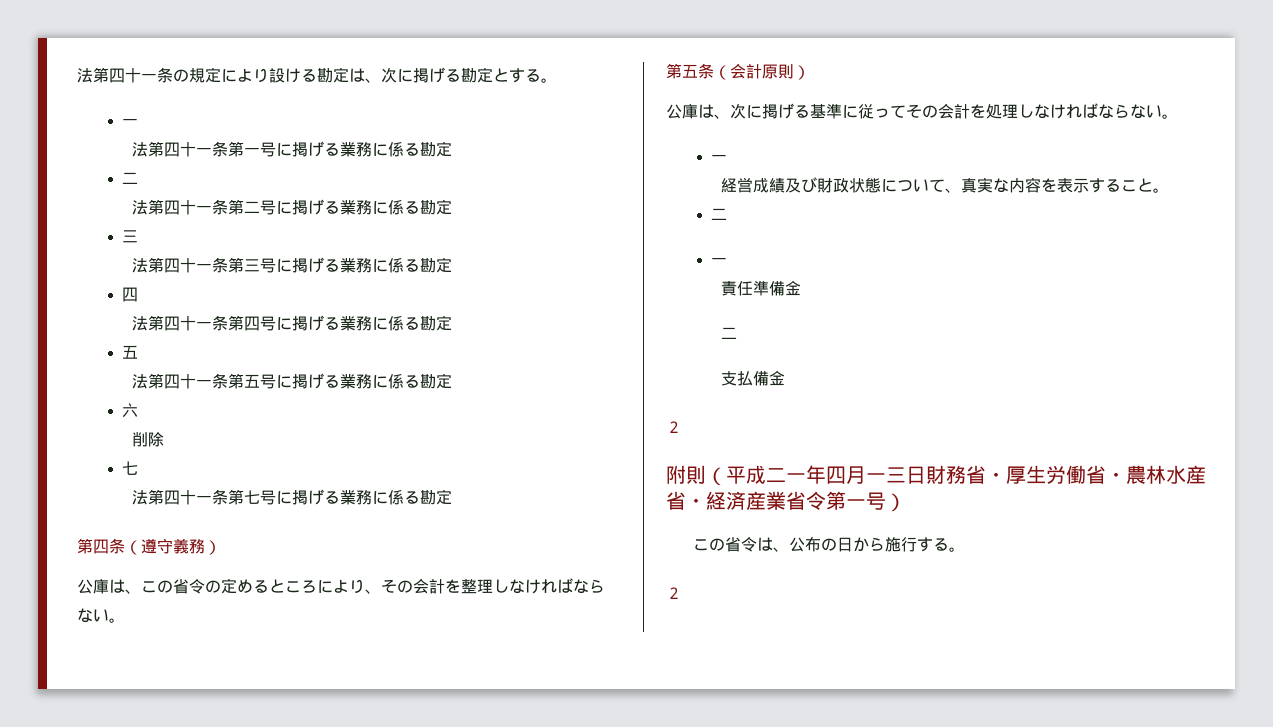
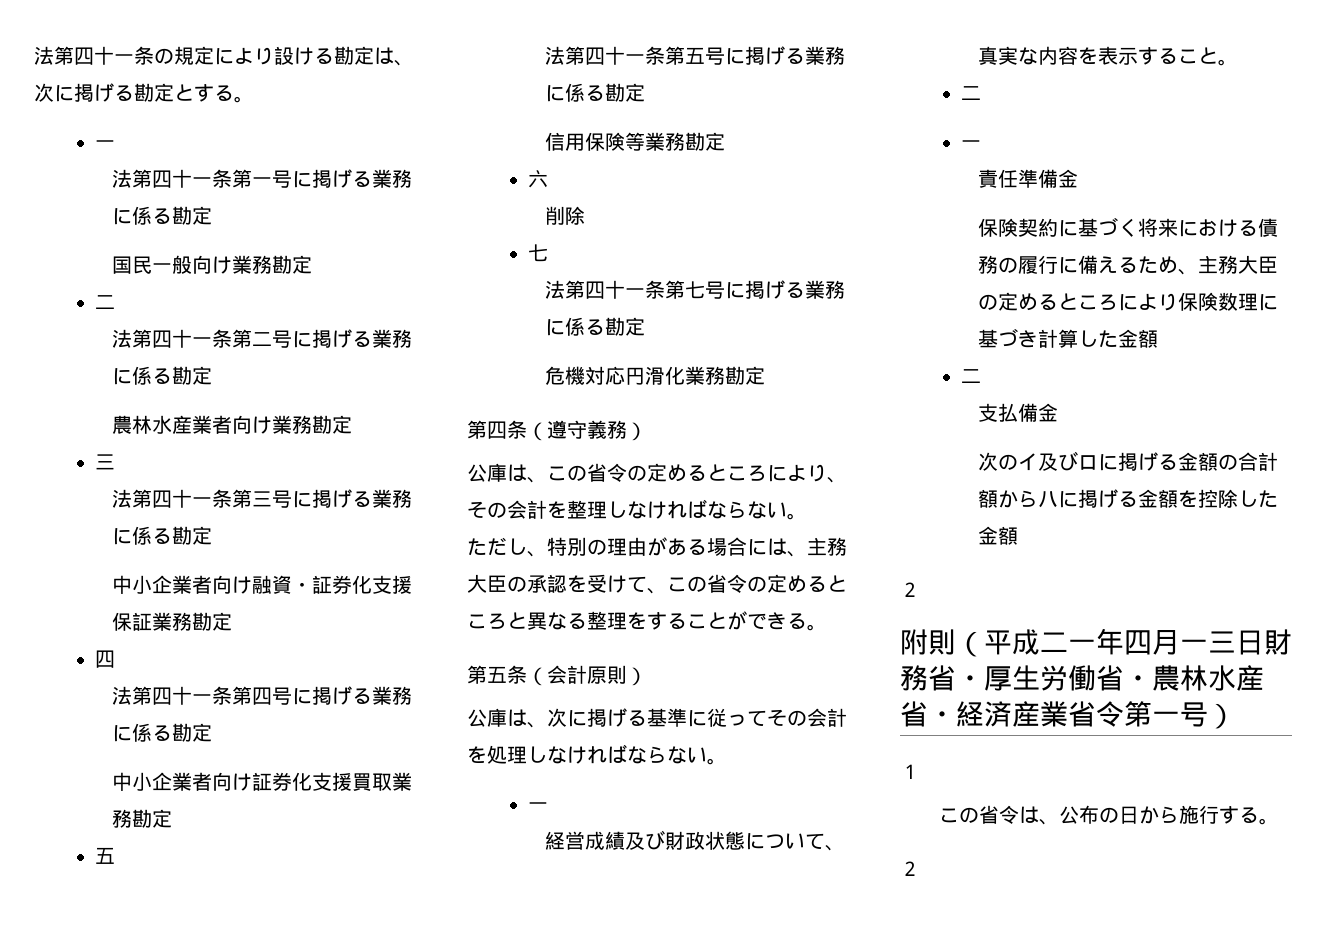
+ 国民一般向け業務勘定
+ 農林水産業者向け業務勘定
+ 中小企業者向け融資・証券化支援保証業務勘定
+ 中小企業者向け証券化支援買取業務勘定
+ 信用保険等業務勘定
+ 危機対応円滑化業務勘定
+ ただし、特別の理由がある場合には、主務大臣の承認を受けて、この省令の定めるところと異なる整理をすることができる。
  責任準備金
+ 保険契約に基づく将来における債務の履行に備えるため、主務大臣の定めるところにより保険数理に基づき計算した金額
  二
  支払備金
+ 次のイ及びロに掲げる金額の合計額からハに掲げる金額を控除した金額
+ １

